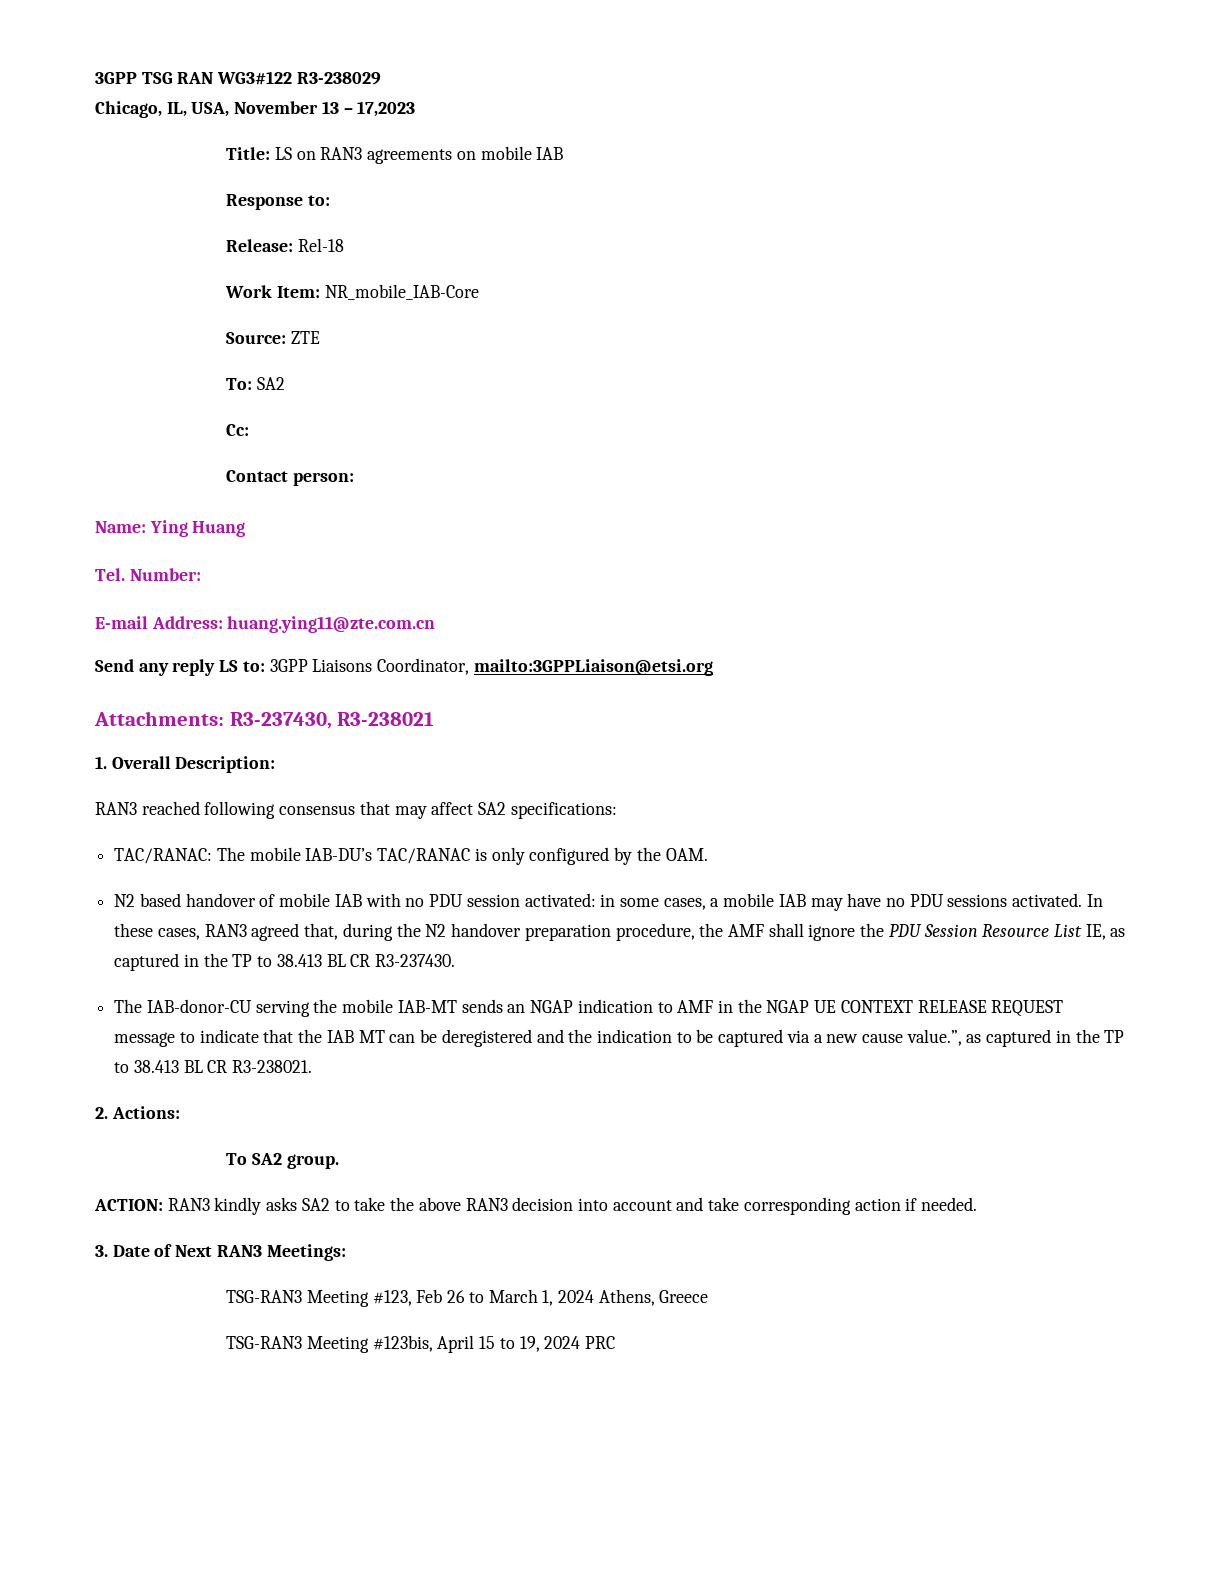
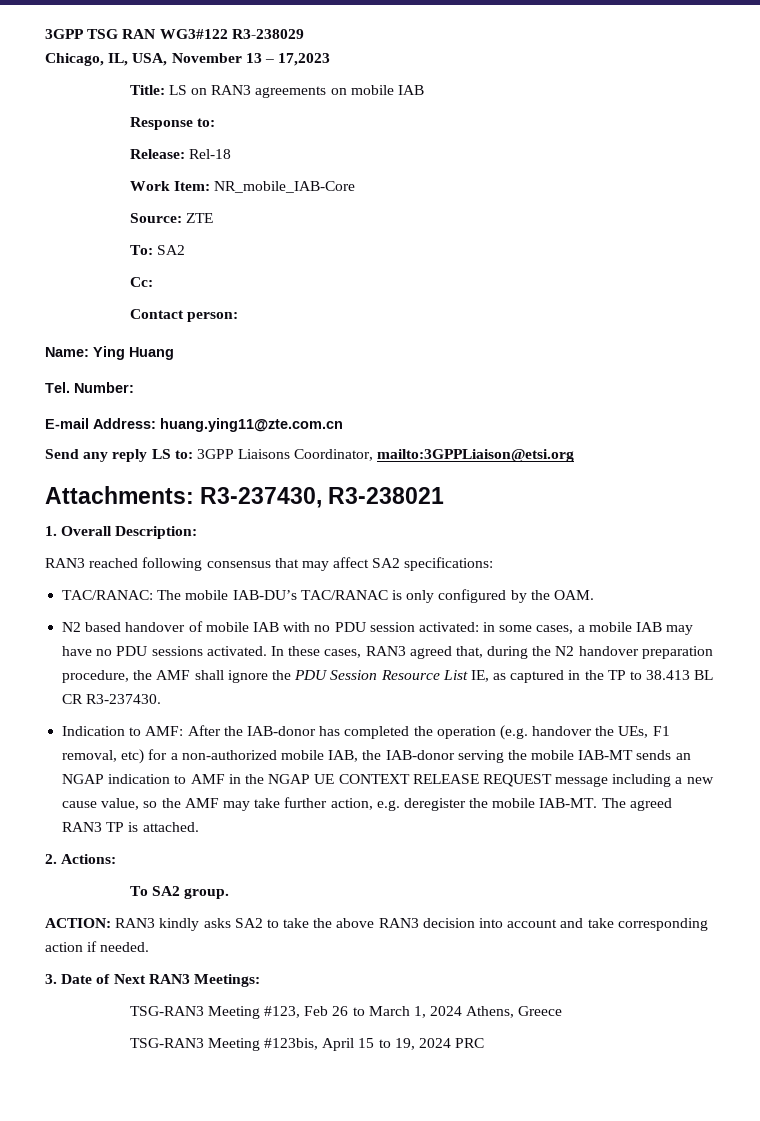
- The IAB-donor-CU serving the mobile IAB-MT sends an NGAP indication to AMF in the NGAP UE CONTEXT RELEASE REQUEST message to indicate that the IAB MT can be deregistered and the indication to be captured via a new cause value.”, as captured in the TP to 38.413 BL CR R3-238021.
+ Indication to AMF: After the IAB-donor has completed the operation (e.g. handover the UEs, F1 removal, etc) for a non-authorized mobile IAB, the IAB-donor serving the mobile IAB-MT sends an NGAP indication to AMF in the NGAP UE CONTEXT RELEASE REQUEST message including a new cause value, so the AMF may take further action, e.g. deregister the mobile IAB-MT. The agreed RAN3 TP is attached.

